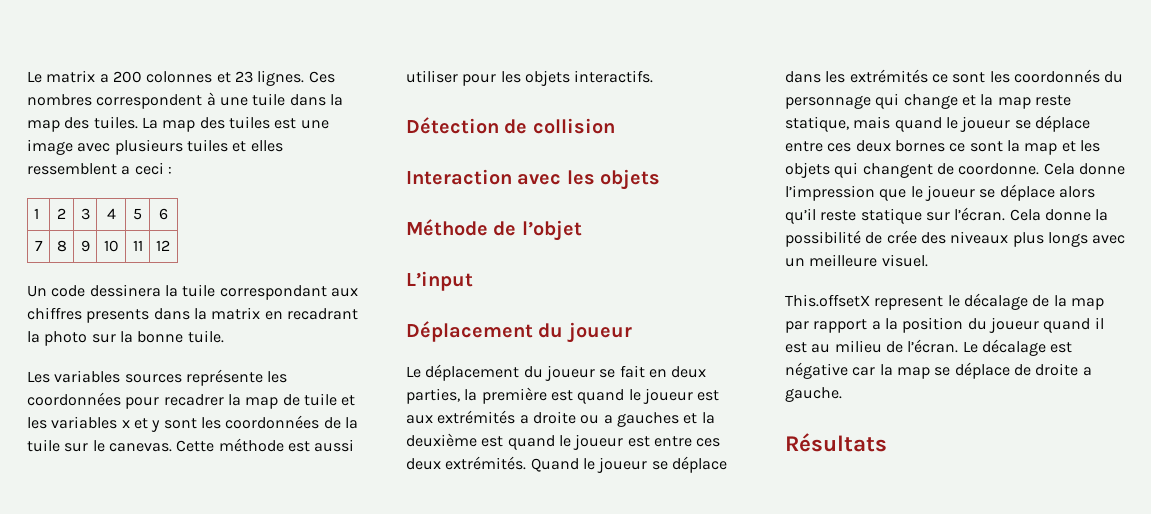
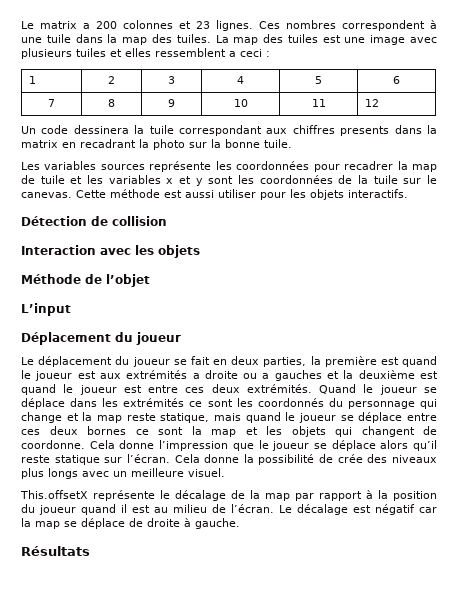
- This.offsetX represent le décalage de la map par rapport a la position du joueur quand il est au milieu de l’écran.
+ This.offsetX représente le décalage de la map par rapport à la position du joueur quand il est au milieu de l’écran.
- Le décalage est négative car la map se déplace de droite a gauche.
+ Le décalage est négatif car la map se déplace de droite à gauche.

